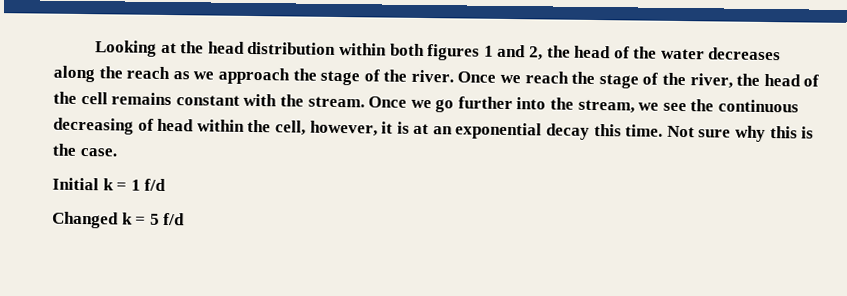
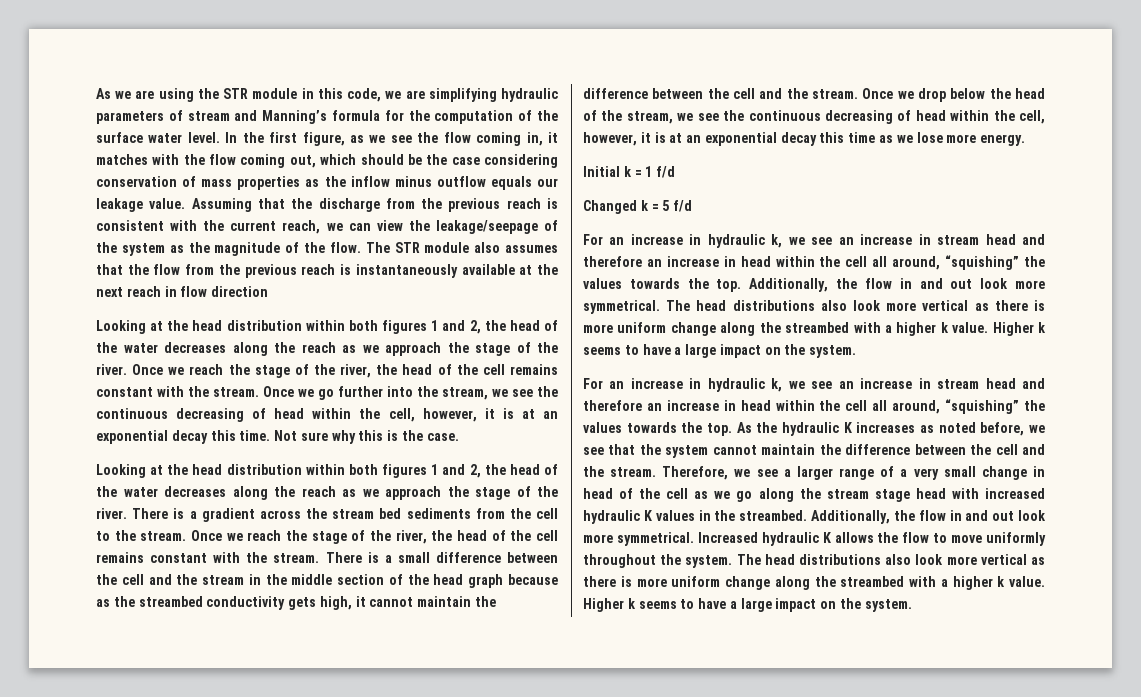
+ As we are using the STR module in this code, we are simplifying hydraulic parameters of stream and Manning’s formula for the computation of the surface water level. In the first figure, as we see the flow coming in, it matches with the flow coming out, which should be the case considering conservation of mass properties as the inflow minus outflow equals our leakage value. Assuming that the discharge from the previous reach is consistent with the current reach, we can view the leakage/seepage of the system as the magnitude of the flow. The STR module also assumes that the flow from the previous reach is instantaneously available at the next reach in flow direction
+ Looking at the head distribution within both figures 1 and 2, the head of the water decreases along the reach as we approach the stage of the river. There is a gradient across the stream bed sediments from the cell to the stream. Once we reach the stage of the river, the head of the cell remains constant with the stream. There is a small difference between the cell and the stream in the middle section of the head graph because as the streambed conductivity gets high, it cannot maintain the difference between the cell and the stream. Once we drop below the head of the stream, we see the continuous decreasing of head within the cell, however, it is at an exponential decay this time as we lose more energy.
+ For an increase in hydraulic k, we see an increase in stream head and therefore an increase in head within the cell all around, “squishing” the values towards the top. Additionally, the flow in and out look more symmetrical. The head distributions also look more vertical as there is more uniform change along the streambed with a higher k value. Higher k seems to have a large impact on the system.
+ For an increase in hydraulic k, we see an increase in stream head and therefore an increase in head within the cell all around, “squishing” the values towards the top. As the hydraulic K increases as noted before, we see that the system cannot maintain the difference between the cell and the stream. Therefore, we see a larger range of a very small change in head of the cell as we go along the stream stage head with increased hydraulic K values in the streambed. Additionally, the flow in and out look more symmetrical. Increased hydraulic K allows the flow to move uniformly throughout the system. The head distributions also look more vertical as there is more uniform change along the streambed with a higher k value. Higher k seems to have a large impact on the system.

